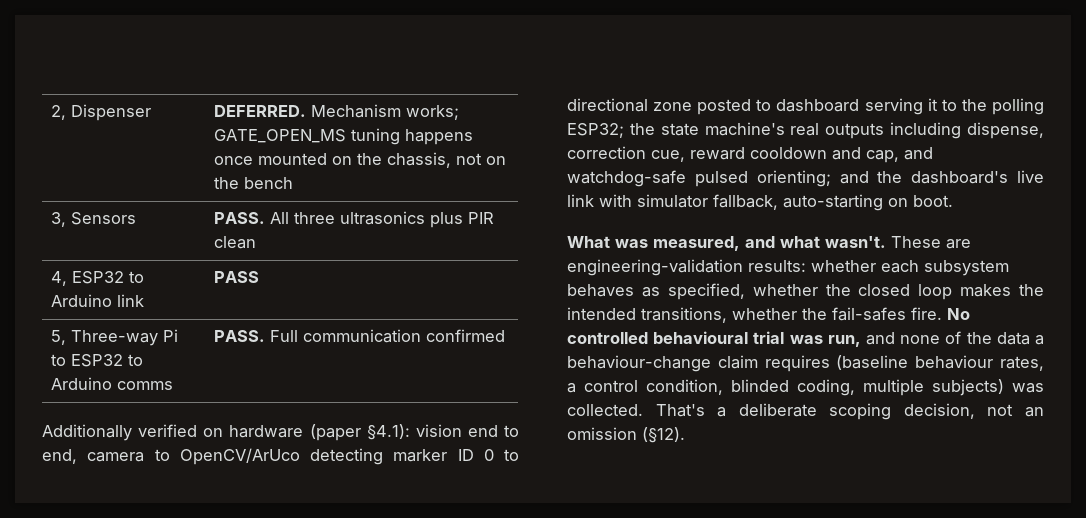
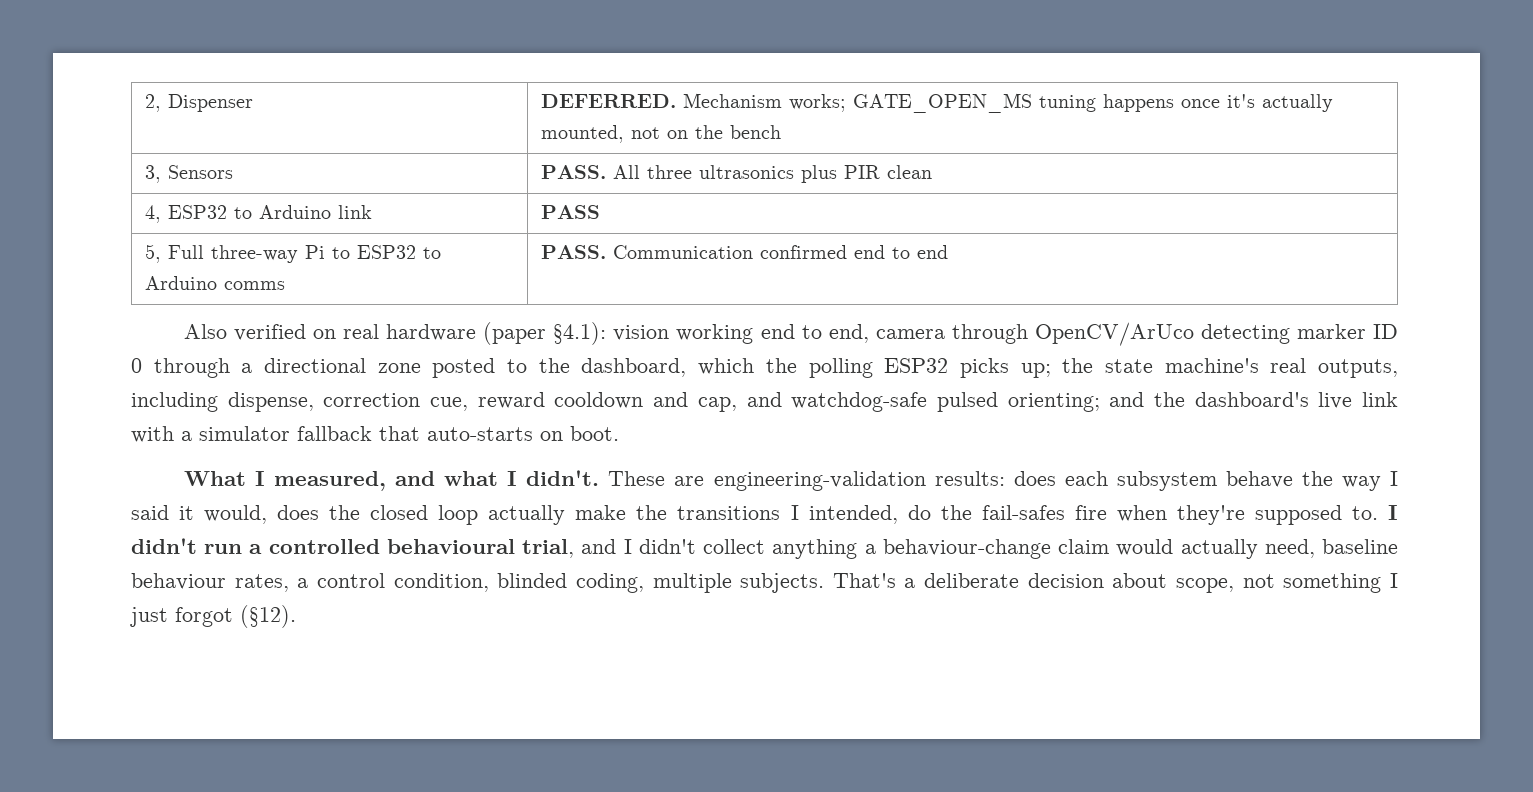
- 2, Dispenser | DEFERRED. Mechanism works; GATE_OPEN_MS tuning happens once mounted on the chassis, not on the bench
+ 2, Dispenser | DEFERRED. Mechanism works; GATE_OPEN_MS tuning happens once it's actually mounted, not on the bench
- 5, Three-way Pi to ESP32 to Arduino comms | PASS. Full communication confirmed
- Additionally verified on hardware (paper §4.1): vision end to end, camera to OpenCV/ArUco detecting marker ID 0 to directional zone posted to dashboard serving it to the polling ESP32; the state machine's real outputs including dispense, correction cue, reward cooldown and cap, and watchdog-safe pulsed orienting; and the dashboard's live link with simulator fallback, auto-starting on boot.
+ 5, Full three-way Pi to ESP32 to Arduino comms | PASS. Communication confirmed end to end
+ Also verified on real hardware (paper §4.1): vision working end to end, camera through OpenCV/ArUco detecting marker ID 0 through a directional zone posted to the dashboard, which the polling ESP32 picks up; the state machine's real outputs, including dispense, correction cue, reward cooldown and cap, and watchdog-safe pulsed orienting; and the dashboard's live link with a simulator fallback that auto-starts on boot.
- What was measured, and what wasn't.
+ What I measured, and what I didn't.
- These are engineering-validation results: whether each subsystem behaves as specified, whether the closed loop makes the intended transitions, whether the fail-safes fire. No controlled behavioural trial was run, and none of the data a behaviour-change claim requires (baseline behaviour rates, a control condition, blinded coding, multiple subjects) was collected. That's a deliberate scoping decision, not an omission (§12).
+ These are engineering-validation results: does each subsystem behave the way I said it would, does the closed loop actually make the transitions I intended, do the fail-safes fire when they're supposed to. I didn't run a controlled behavioural trial, and I didn't collect anything a behaviour-change claim would actually need, baseline behaviour rates, a control condition, blinded coding, multiple subjects. That's a deliberate decision about scope, not something I just forgot (§12).

